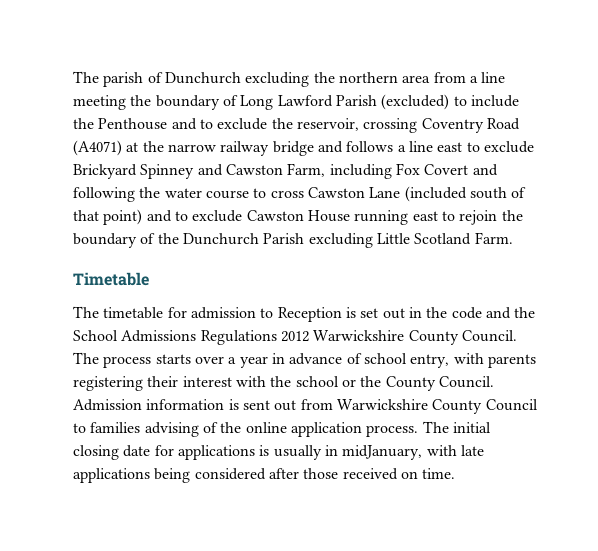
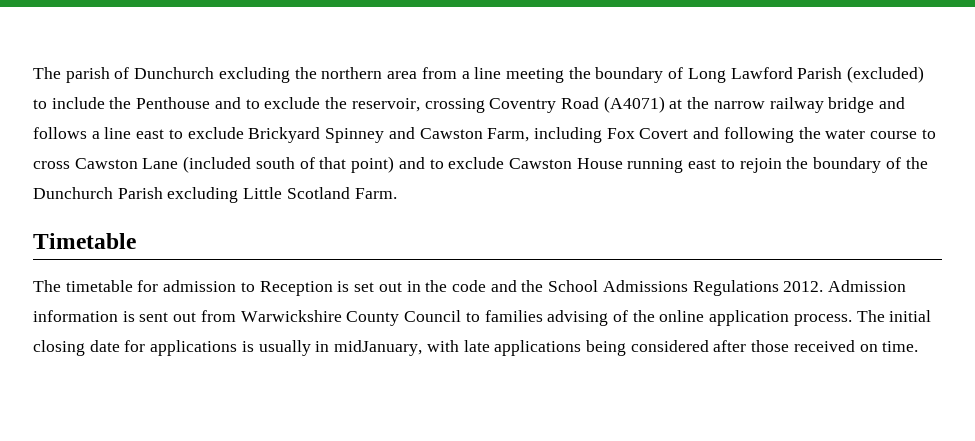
- The timetable for admission to Reception is set out in the code and the School Admissions Regulations 2012 Warwickshire County Council. The process starts over a year in advance of school entry, with parents registering their interest with the school or the County Council.
+ The timetable for admission to Reception is set out in the code and the School Admissions Regulations 2012.

